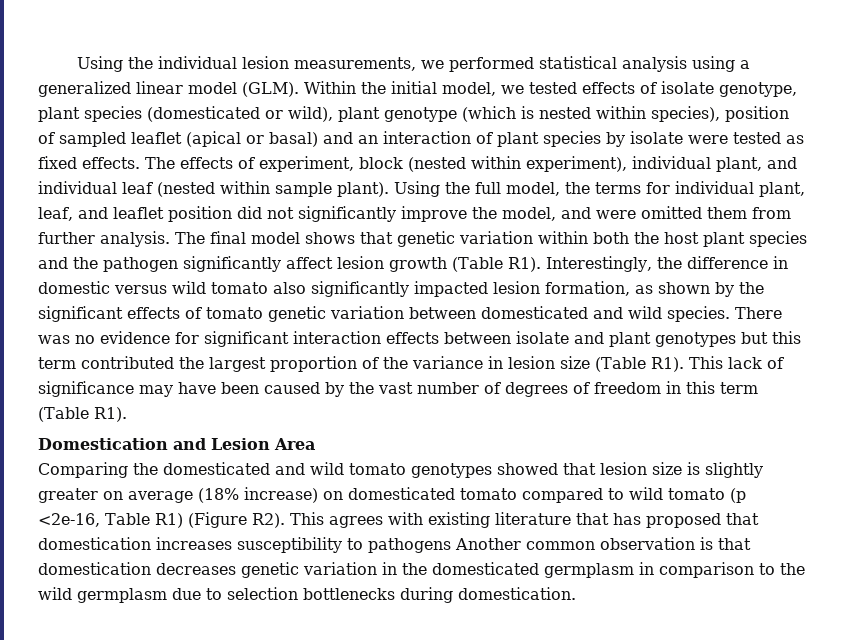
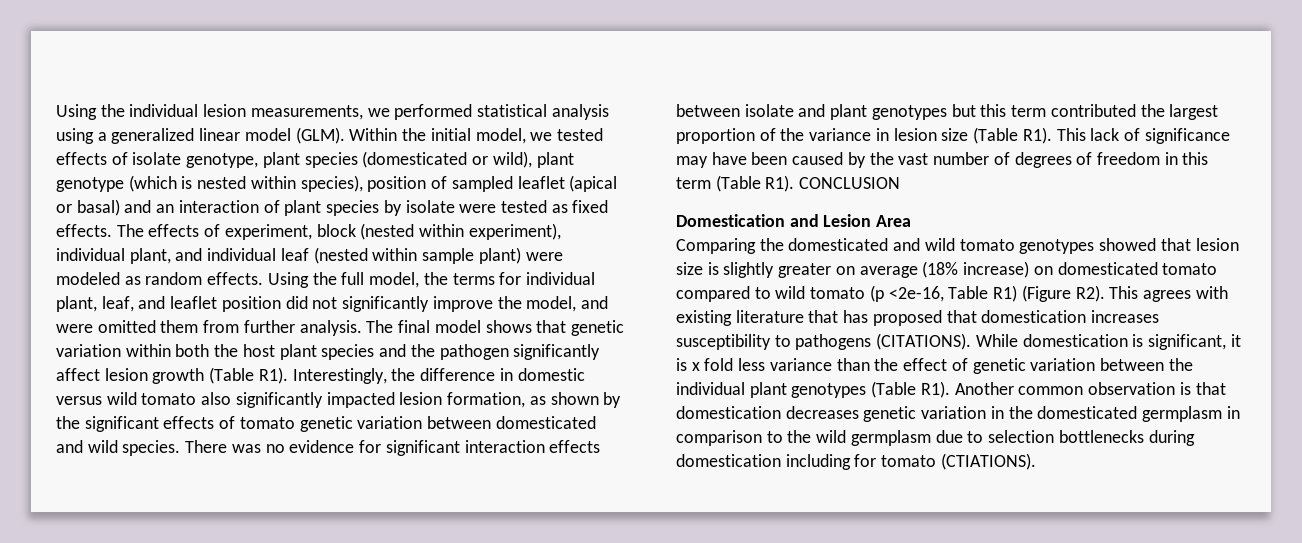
- The effects of experiment, block (nested within experiment), individual plant, and individual leaf (nested within sample plant).
+ The effects of experiment, block (nested within experiment), individual plant, and individual leaf (nested within sample plant) were modeled as random effects.
- There was no evidence for significant interaction effects between isolate and plant genotypes but this term contributed the largest proportion of the variance in lesion size (Table R1). This lack of significance may have been caused by the vast number of degrees of freedom in this term (Table R1).
+ There was no evidence for significant interaction effects between isolate and plant genotypes but this term contributed the largest proportion of the variance in lesion size (Table R1). This lack of significance may have been caused by the vast number of degrees of freedom in this term (Table R1). CONCLUSION
- Comparing the domesticated and wild tomato genotypes showed that lesion size is slightly greater on average (18% increase) on domesticated tomato compared to wild tomato (p <2e-16, Table R1) (Figure R2). This agrees with existing literature that has proposed that domestication increases susceptibility to pathogens Another common observation is that domestication decreases genetic variation in the domesticated germplasm in comparison to the wild germplasm due to selection bottlenecks during domestication.
+ Comparing the domesticated and wild tomato genotypes showed that lesion size is slightly greater on average (18% increase) on domesticated tomato compared to wild tomato (p <2e-16, Table R1) (Figure R2). This agrees with existing literature that has proposed that domestication increases susceptibility to pathogens (CITATIONS). While domestication is significant, it is x fold less variance than the effect of genetic variation between the individual plant genotypes (Table R1). Another common observation is that domestication decreases genetic variation in the domesticated germplasm in comparison to the wild germplasm due to selection bottlenecks during domestication including for tomato (CTIATIONS).

